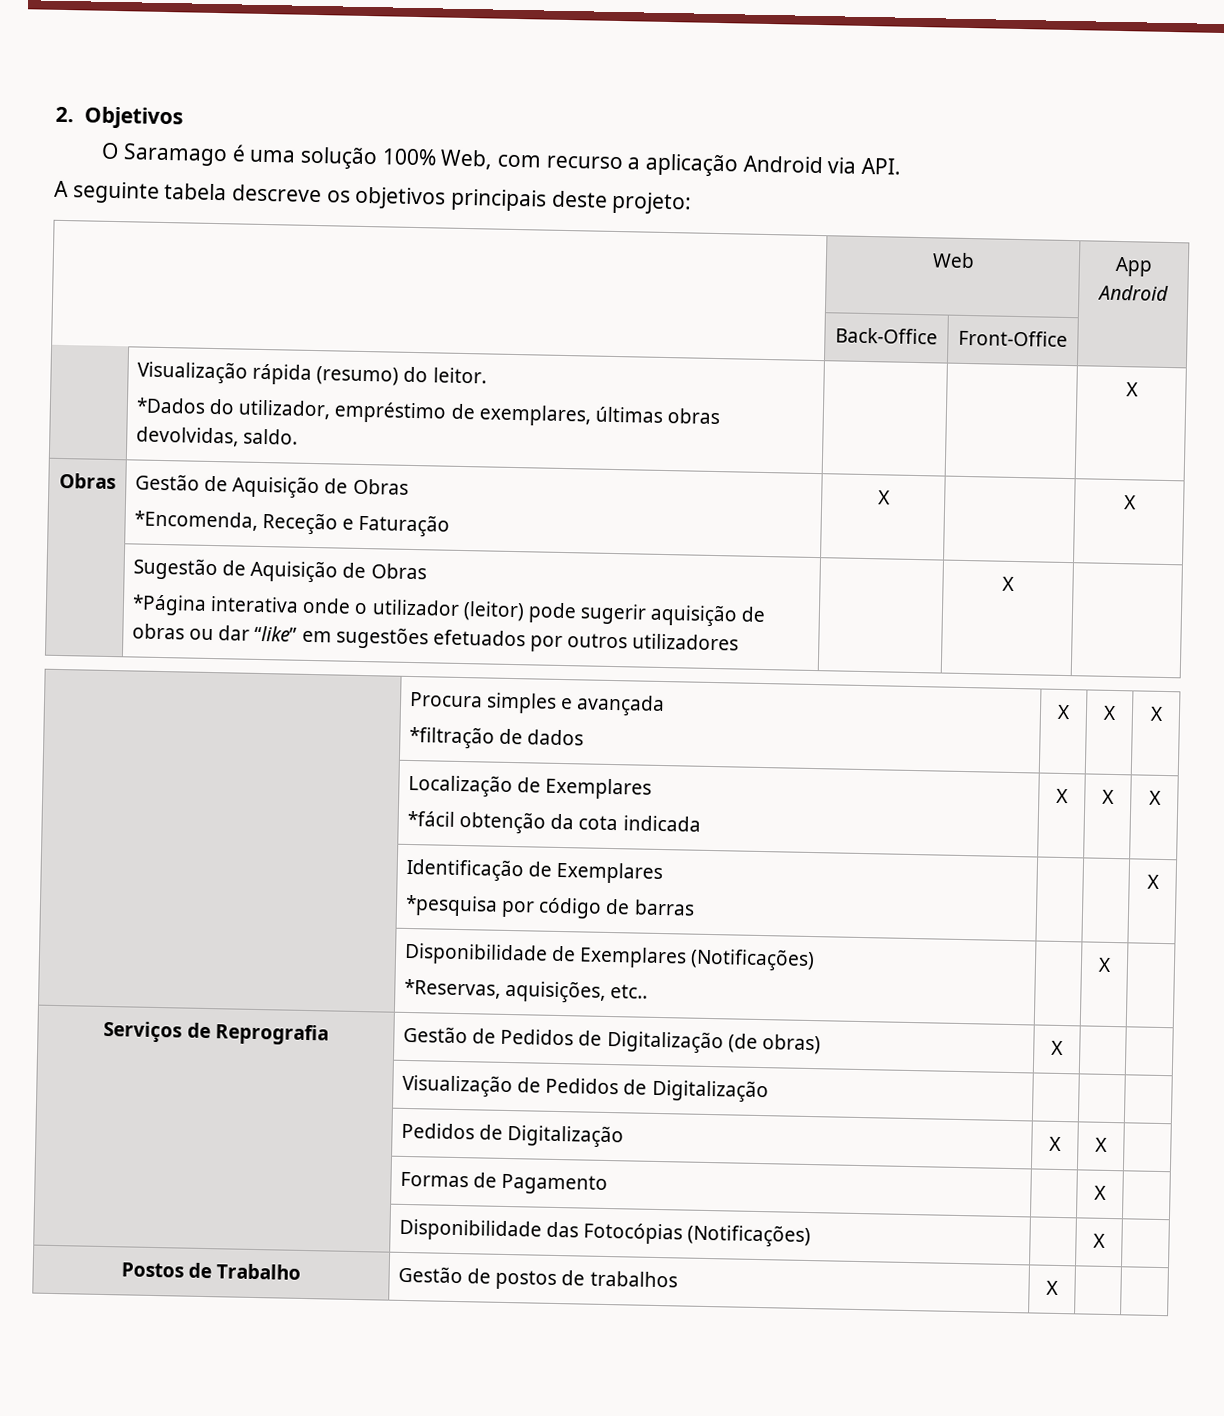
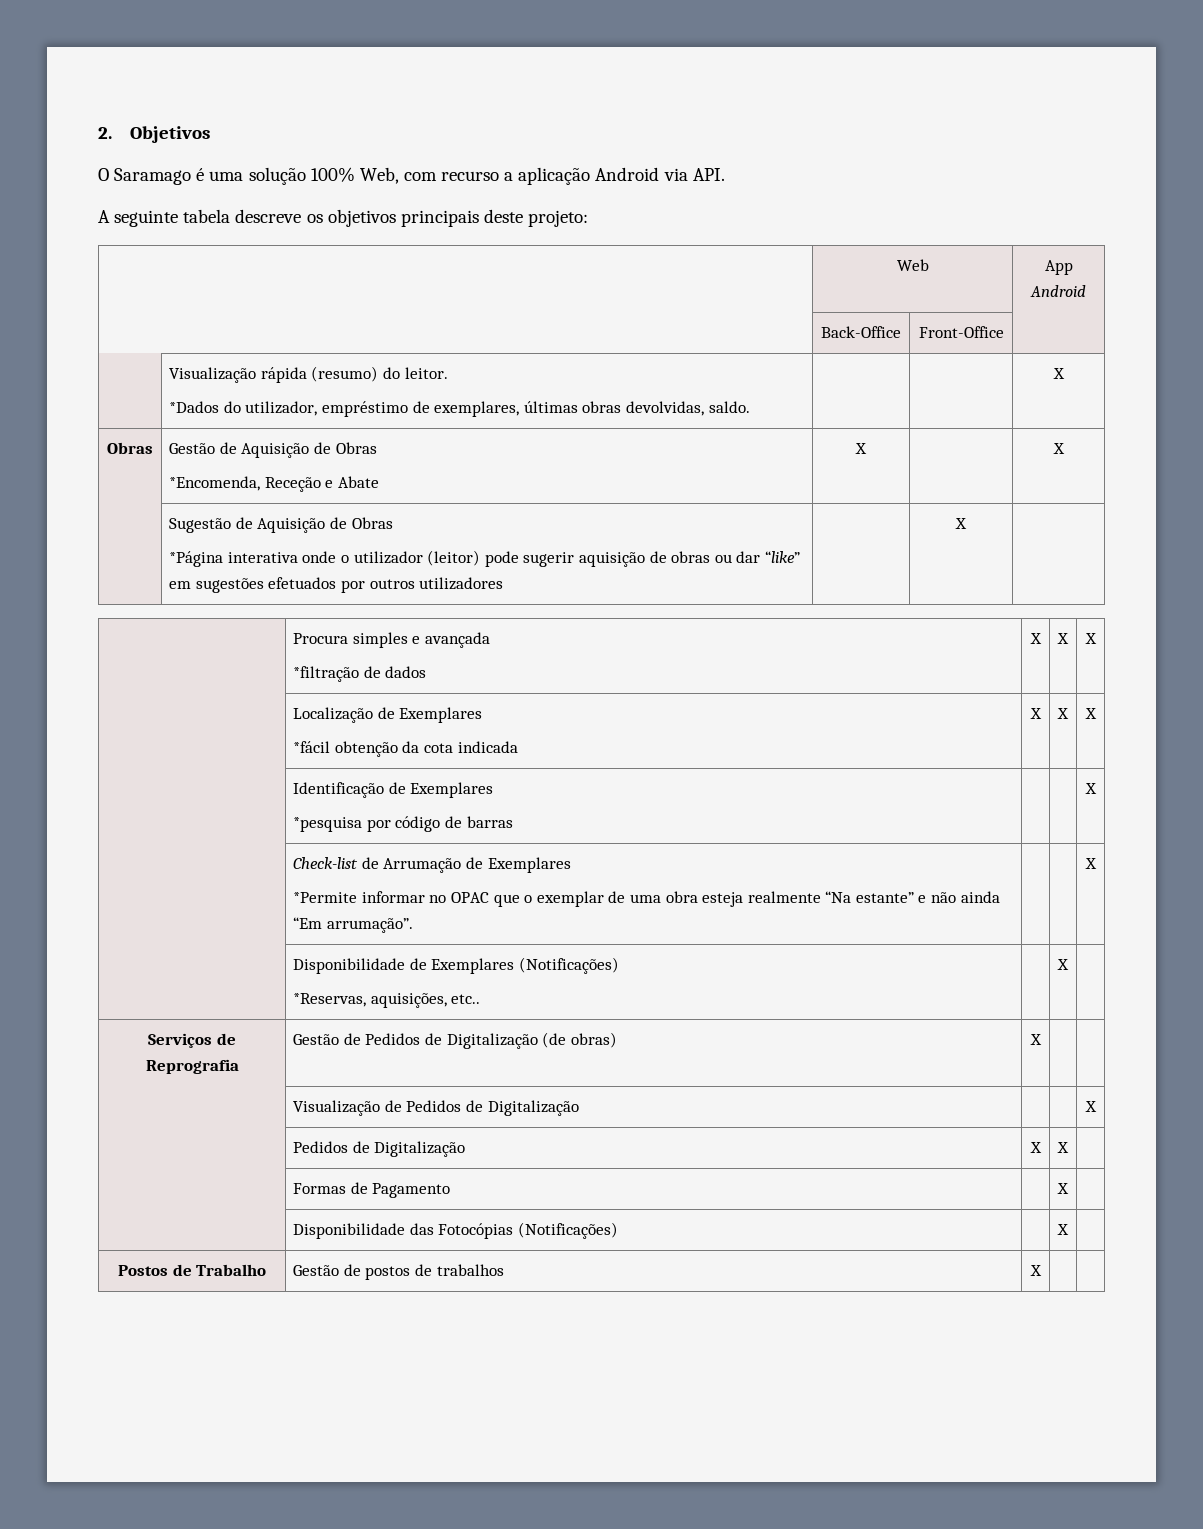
  Obras | Gestão de Aquisição de Obras
- *Encomenda, Receção e Faturação | X | | X
+ *Encomenda, Receção e Abate | X | | X
+ | Check-list de Arrumação de Exemplares
+ *Permite informar no OPAC que o exemplar de uma obra esteja realmente “Na estante” e não ainda “Em arrumação”. | | | X
- | Visualização de Pedidos de Digitalização | | |
+ | Visualização de Pedidos de Digitalização | | | X

